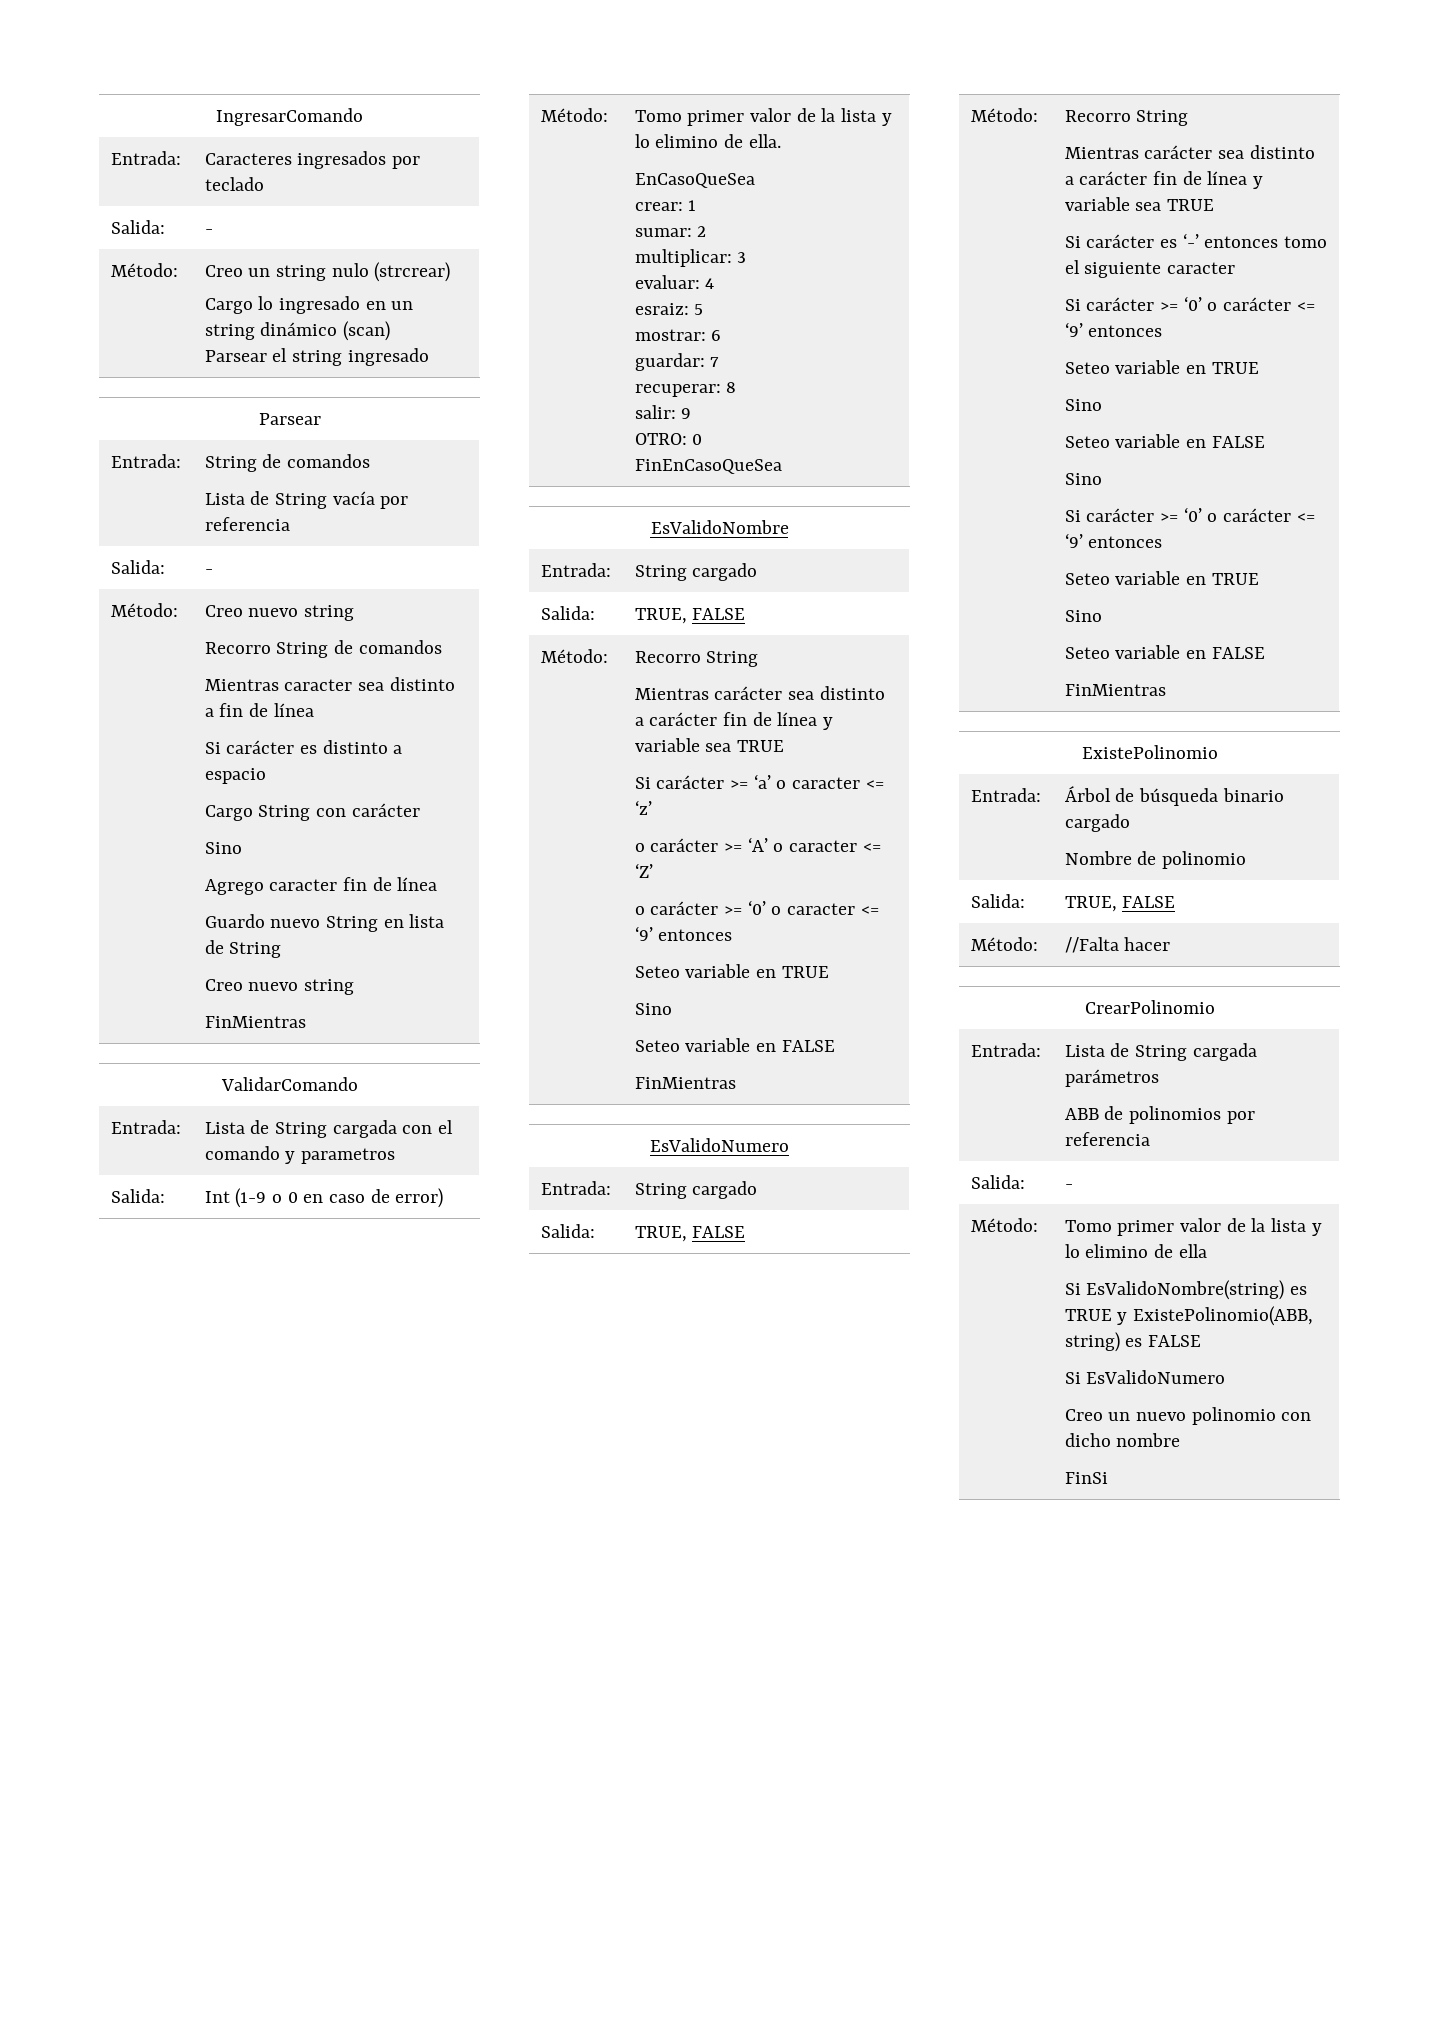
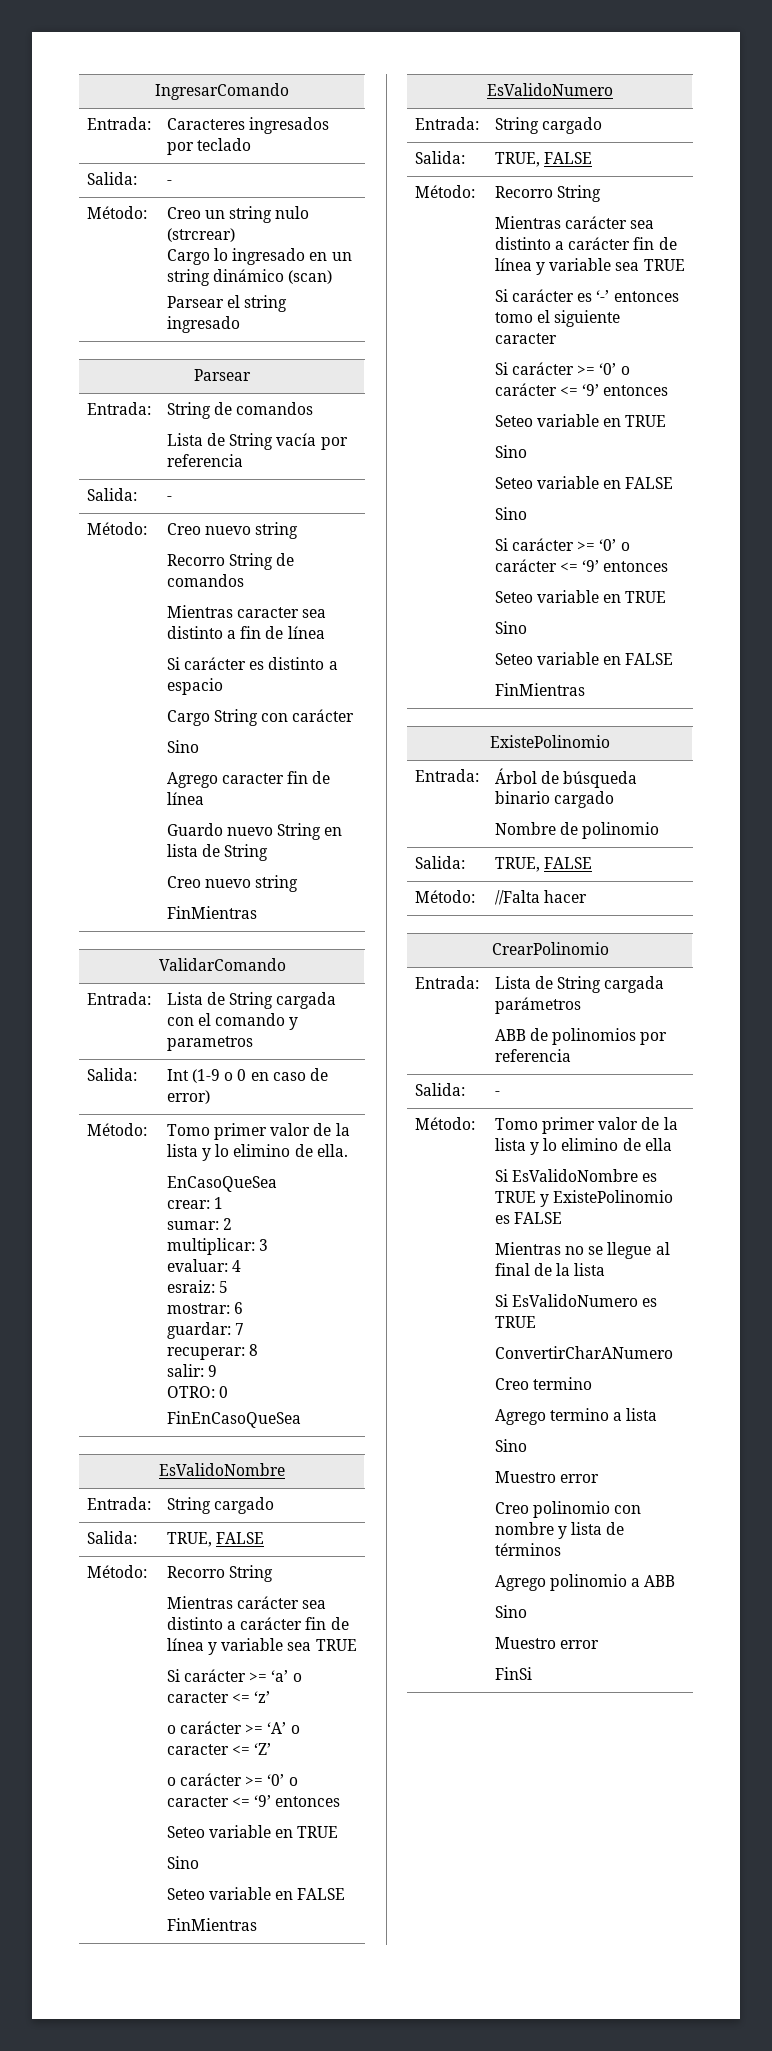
- Si EsValidoNombre(string) es TRUE y ExistePolinomio(ABB, string) es FALSE
+ Si EsValidoNombre es TRUE y ExistePolinomio es FALSE
- Si EsValidoNumero
- Creo un nuevo polinomio con dicho nombre
+ Mientras no se llegue al final de la lista
+ Si EsValidoNumero es TRUE
+ ConvertirCharANumero
+ Creo termino
+ Agrego termino a lista
+ Sino
+ Muestro error
+ Creo polinomio con nombre y lista de términos
+ Agrego polinomio a ABB
+ Sino
+ Muestro error

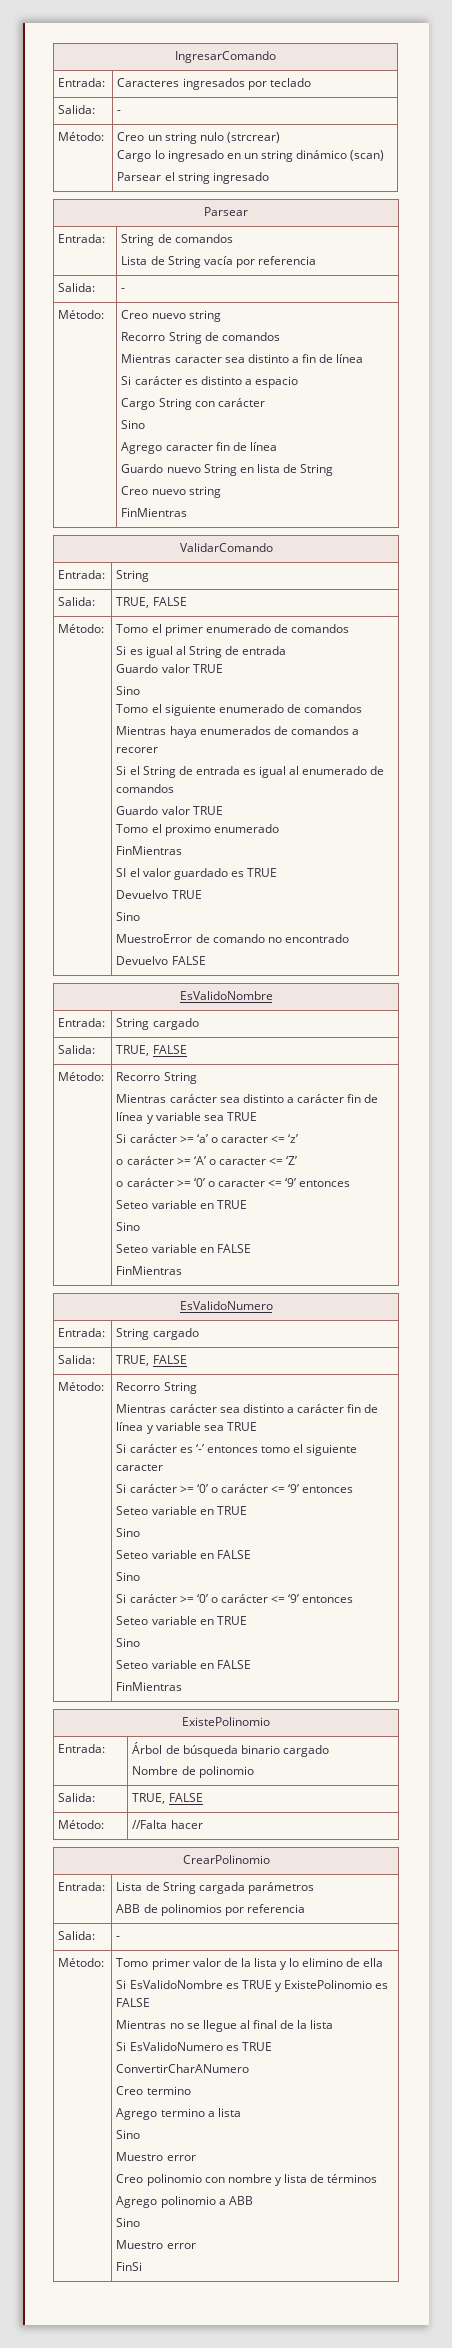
  ValidarComando
- Entrada: | Lista de String cargada con el comando y parametros
- Salida: | Int (1-9 o 0 en caso de error)
- Método: | Tomo primer valor de la lista y lo elimino de ella.
- EnCasoQueSea
- crear: 1
- sumar: 2
- multiplicar: 3
- evaluar: 4
- esraiz: 5
- mostrar: 6
- guardar: 7
- recuperar: 8
- salir: 9
- OTRO: 0
- FinEnCasoQueSea
+ Entrada: | String
+ Salida: | TRUE, FALSE
+ Método: | Tomo el primer enumerado de comandos
+ Si es igual al String de entrada
+ Guardo valor TRUE
+ Sino
+ Tomo el siguiente enumerado de comandos
+ Mientras haya enumerados de comandos a recorer
+ Si el String de entrada es igual al enumerado de comandos
+ Guardo valor TRUE
+ Tomo el proximo enumerado
+ FinMientras
+ SI el valor guardado es TRUE
+ Devuelvo TRUE
+ Sino
+ MuestroError de comando no encontrado
+ Devuelvo FALSE

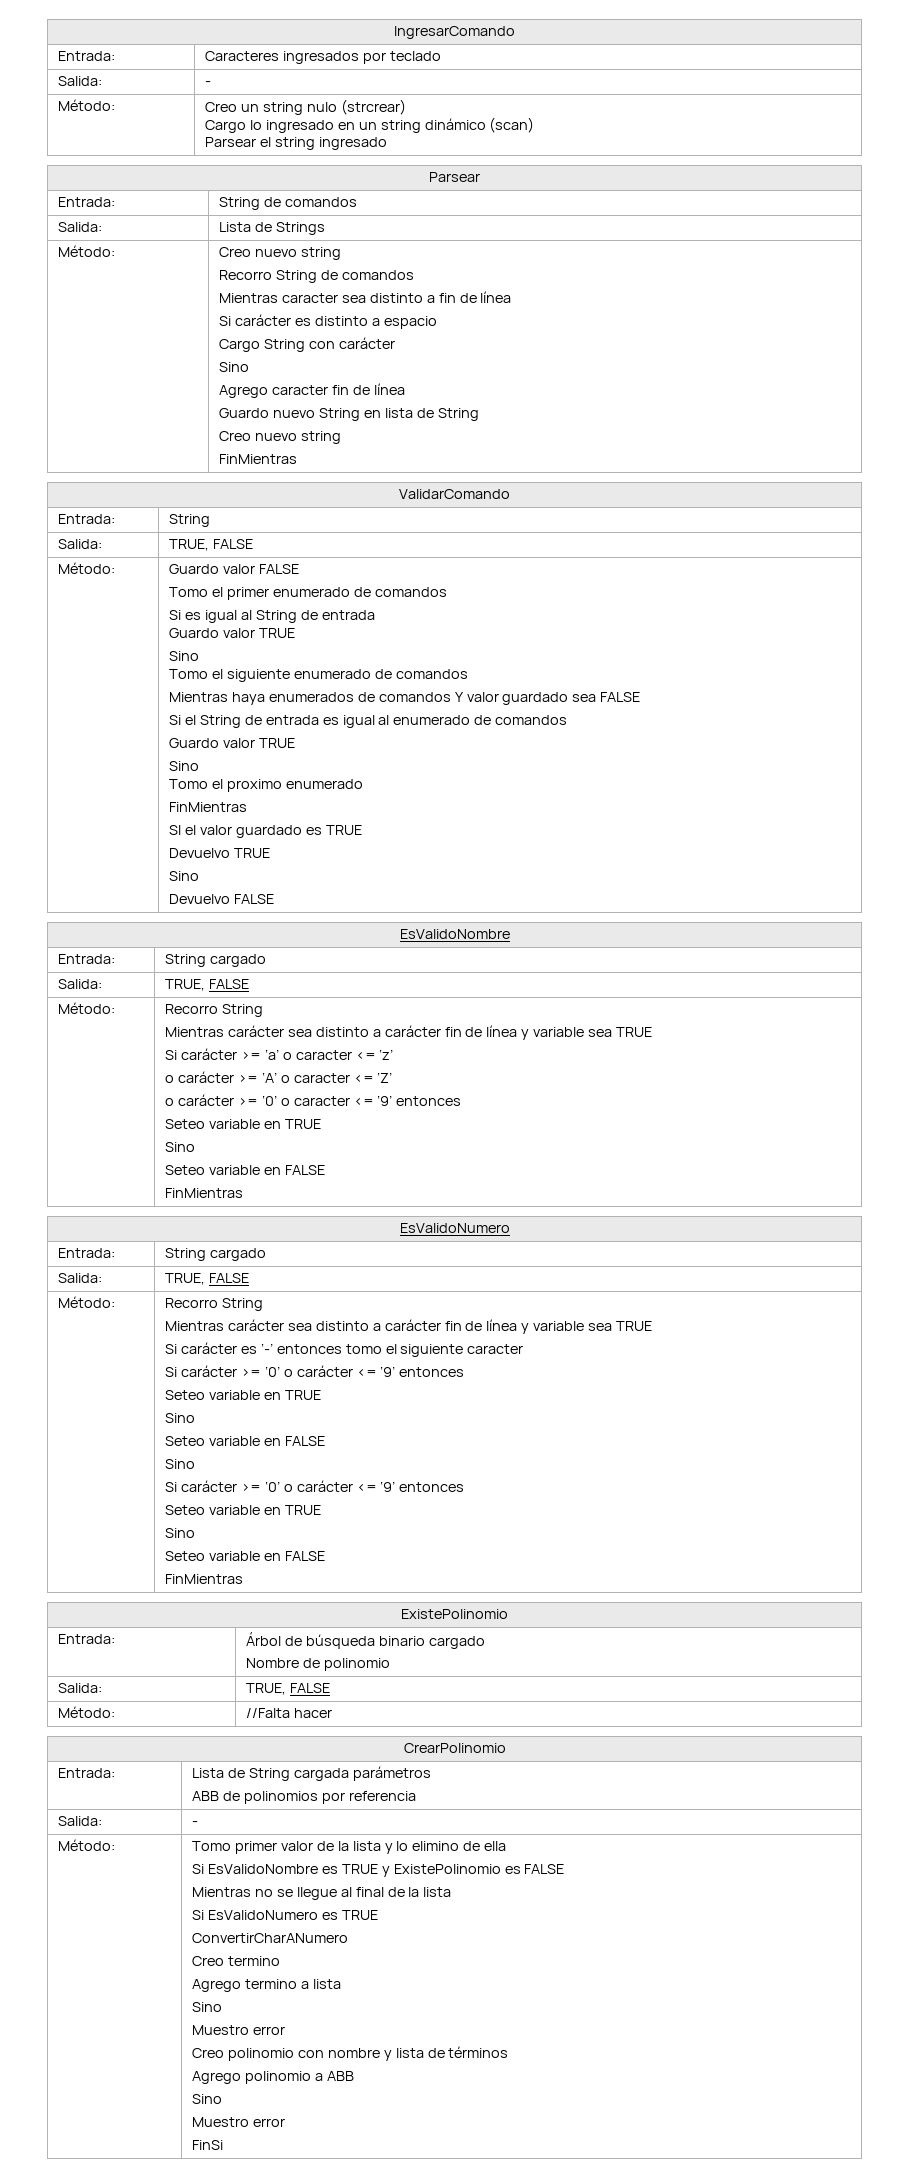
  Entrada: | String de comandos
- Lista de String vacía por referencia
- Salida: | -
+ Salida: | Lista de Strings
+ Guardo valor FALSE
- Mientras haya enumerados de comandos a recorer
+ Mientras haya enumerados de comandos Y valor guardado sea FALSE
  Si el String de entrada es igual al enumerado de comandos
  Guardo valor TRUE
+ Sino
- MuestroError de comando no encontrado

